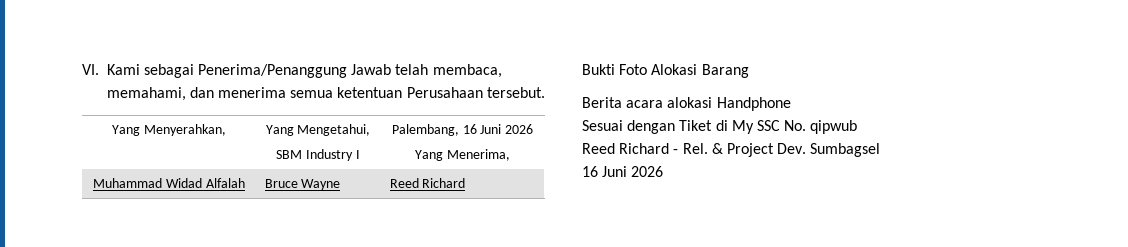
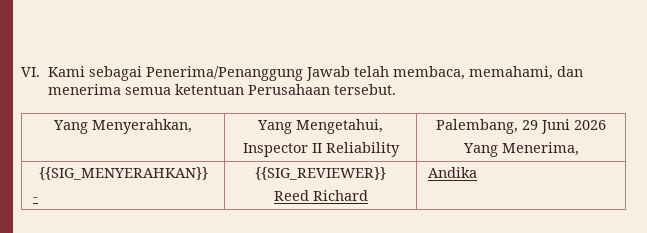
  Yang Menyerahkan, | Yang Mengetahui,
- SBM Industry I | Palembang, 16 Juni 2026
+ Inspector II Reliability | Palembang, 29 Juni 2026
- Muhammad Widad Alfalah | Bruce Wayne | Reed Richard
- Bukti Foto Alokasi Barang
- Berita acara alokasi Handphone
- Sesuai dengan Tiket di My SSC No. qipwub
- Reed Richard - Rel. & Project Dev. Sumbagsel
- 16 Juni 2026
+ {{SIG_MENYERAHKAN}}
+ - | {{SIG_REVIEWER}}
+ Reed Richard | Andika

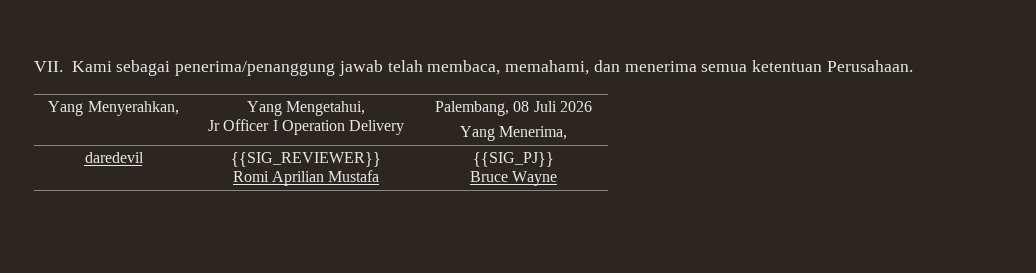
- VI. Kami sebagai Penerima/Penanggung Jawab telah membaca, memahami, dan menerima semua ketentuan Perusahaan tersebut.
+ VII. Kami sebagai penerima/penanggung jawab telah membaca, memahami, dan menerima semua ketentuan Perusahaan.
  Yang Menyerahkan, | Yang Mengetahui,
- Inspector II Reliability | Palembang, 29 Juni 2026
+ Jr Officer I Operation Delivery | Palembang, 08 Juli 2026
- {{SIG_MENYERAHKAN}}
- - | {{SIG_REVIEWER}}
- Reed Richard | Andika
+ daredevil | {{SIG_REVIEWER}}
+ Romi Aprilian Mustafa | {{SIG_PJ}}
+ Bruce Wayne

